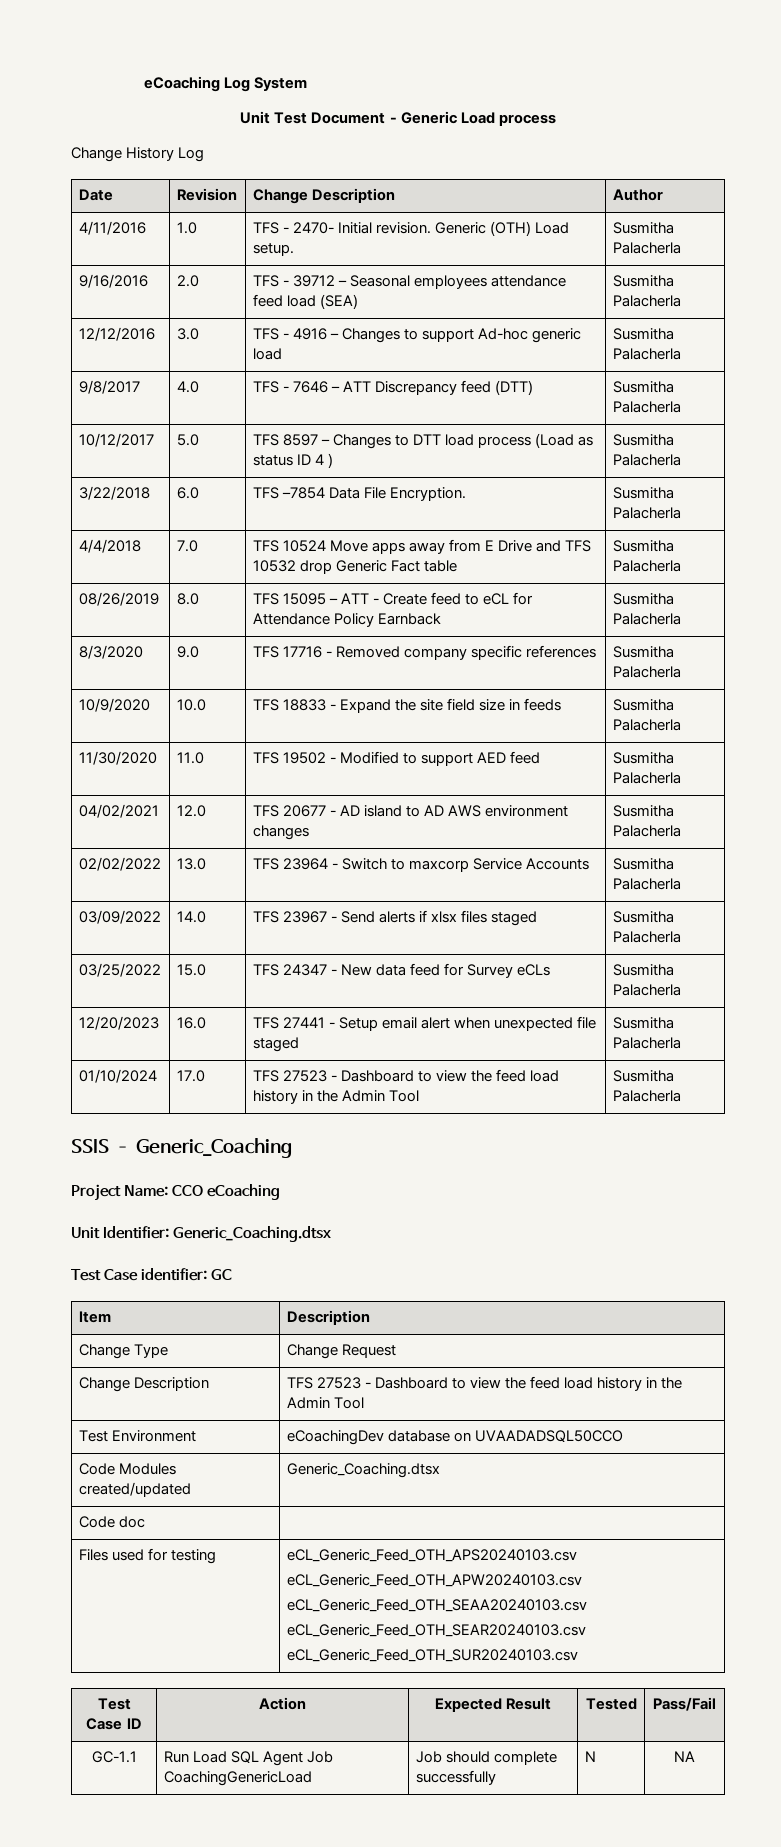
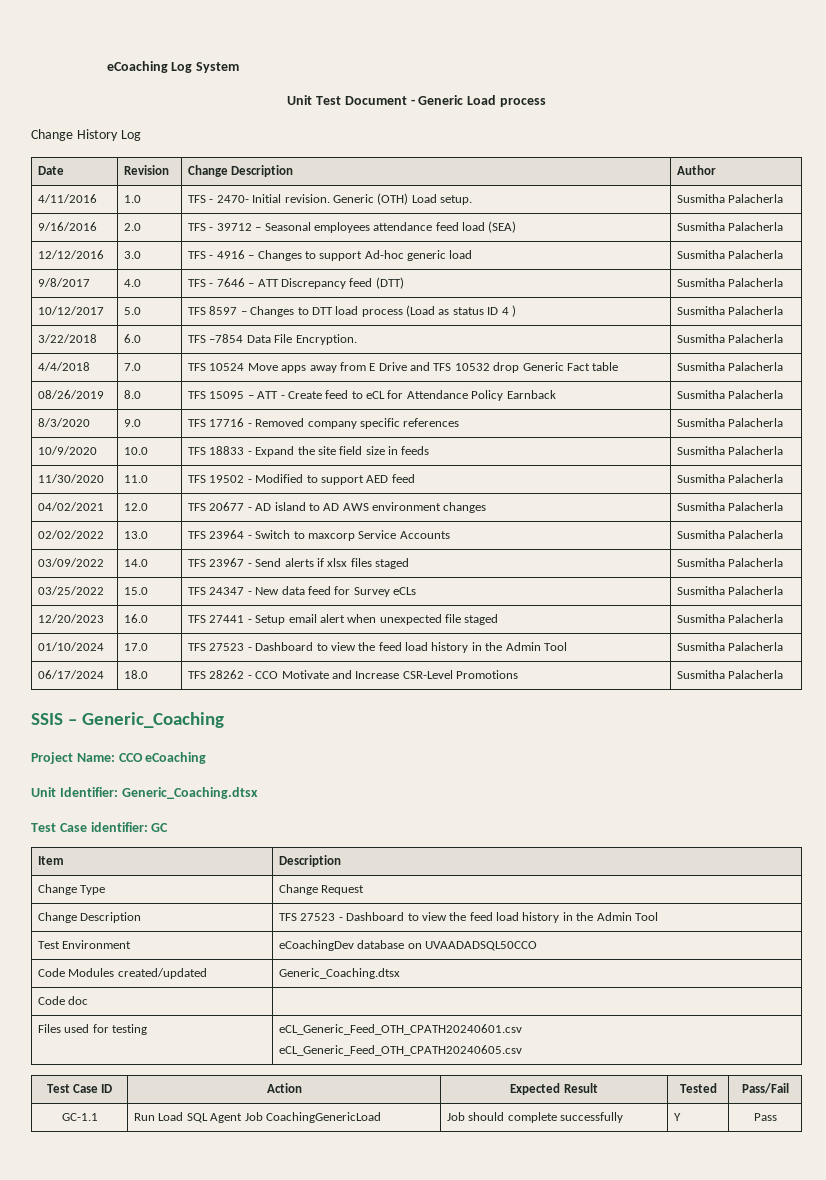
+ 06/17/2024 | 18.0 | TFS 28262 - CCO Motivate and Increase CSR-Level Promotions | Susmitha Palacherla
- Files used for testing | eCL_Generic_Feed_OTH_APS20240103.csv
- eCL_Generic_Feed_OTH_APW20240103.csv
- eCL_Generic_Feed_OTH_SEAA20240103.csv
- eCL_Generic_Feed_OTH_SEAR20240103.csv
- eCL_Generic_Feed_OTH_SUR20240103.csv
+ Files used for testing | eCL_Generic_Feed_OTH_CPATH20240601.csv
+ eCL_Generic_Feed_OTH_CPATH20240605.csv
- GC-1.1 | Run Load SQL Agent Job CoachingGenericLoad | Job should complete successfully | N | NA
+ GC-1.1 | Run Load SQL Agent Job CoachingGenericLoad | Job should complete successfully | Y | Pass

